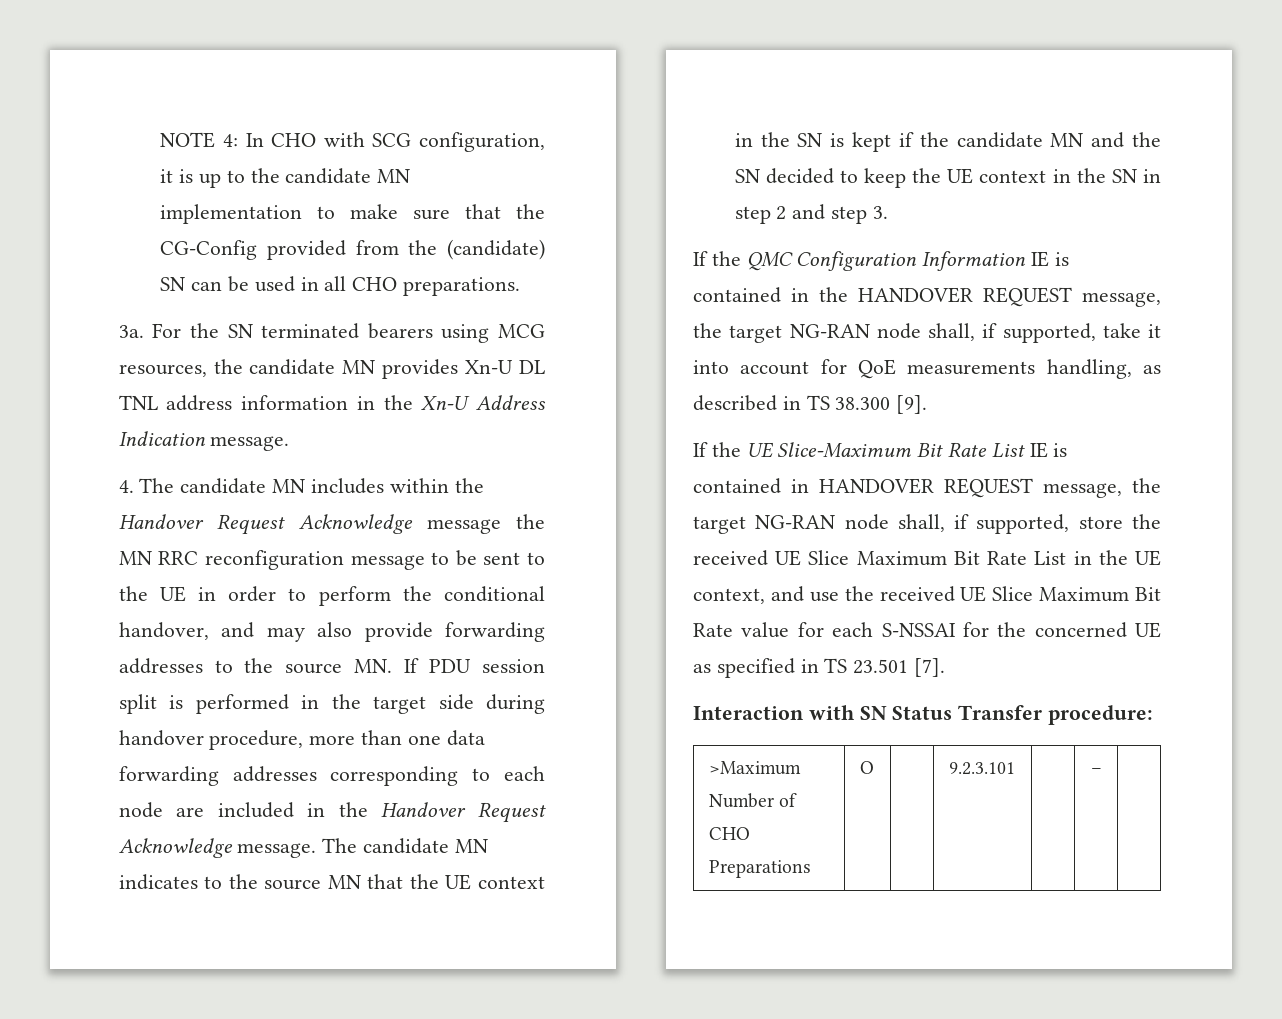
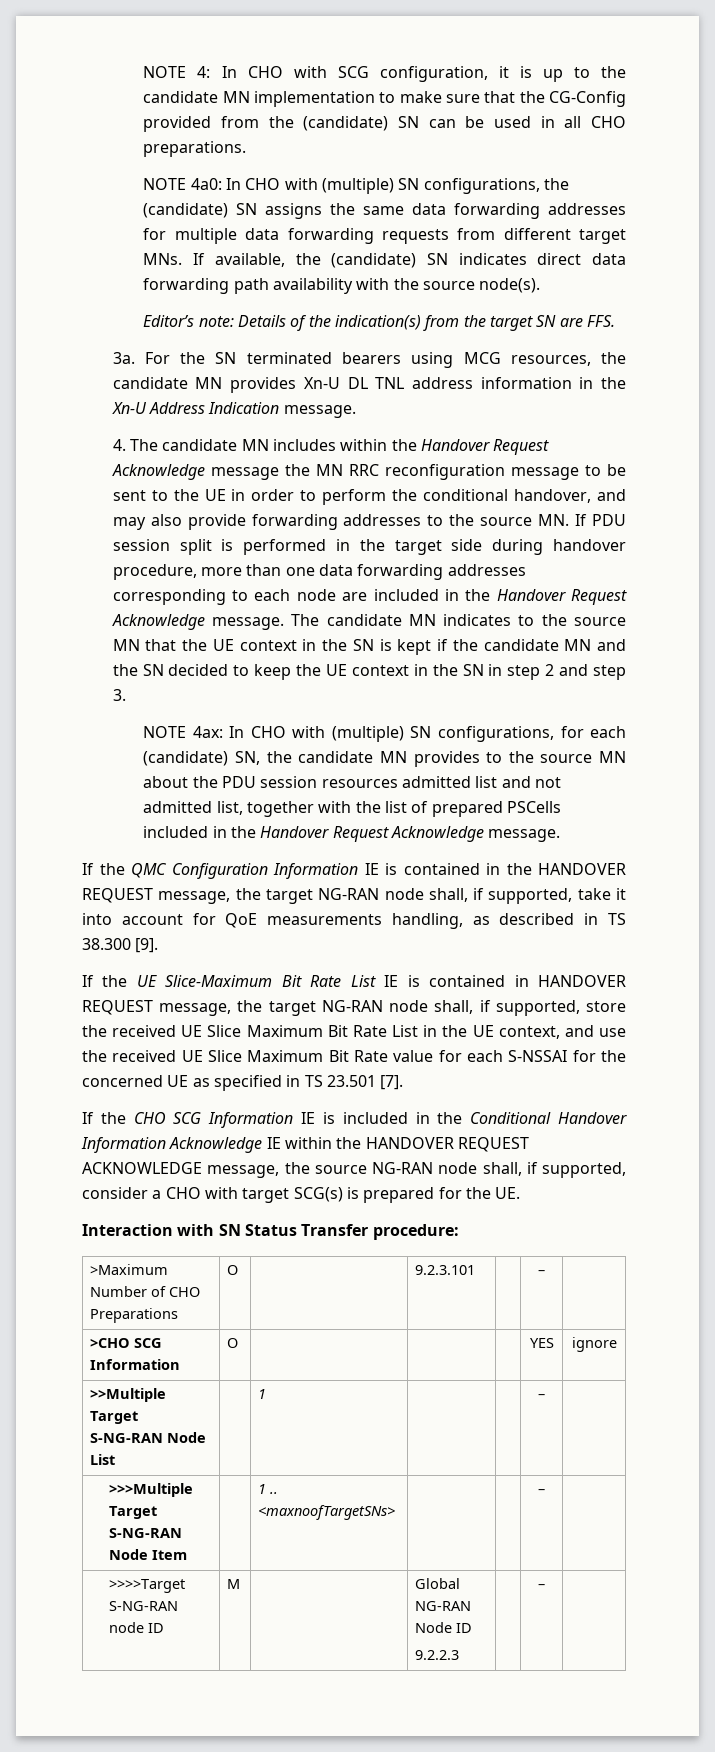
+ NOTE 4a0: In CHO with (multiple) SN configurations, the (candidate) SN assigns the same data forwarding addresses for multiple data forwarding requests from different target MNs. If available, the (candidate) SN indicates direct data forwarding path availability with the source node(s).
+ Editor’s note: Details of the indication(s) from the target SN are FFS.
+ NOTE 4ax: In CHO with (multiple) SN configurations, for each (candidate) SN, the candidate MN provides to the source MN about the PDU session resources admitted list and not admitted list, together with the list of prepared PSCells included in the Handover Request Acknowledge message.
+ If the CHO SCG Information IE is included in the Conditional Handover Information Acknowledge IE within the HANDOVER REQUEST ACKNOWLEDGE message, the source NG-RAN node shall, if supported, consider a CHO with target SCG(s) is prepared for the UE.
+ >CHO SCG Information | O | | | | YES | ignore
+ >>Multiple Target S-NG-RAN Node List | | 1 | | | – |
+ >>>Multiple Target S-NG-RAN Node Item | | 1 .. <maxnoofTargetSNs> | | | – |
+ >>>>Target S-NG-RAN node ID | M | | Global NG-RAN Node ID
+ 9.2.2.3 | | – |

